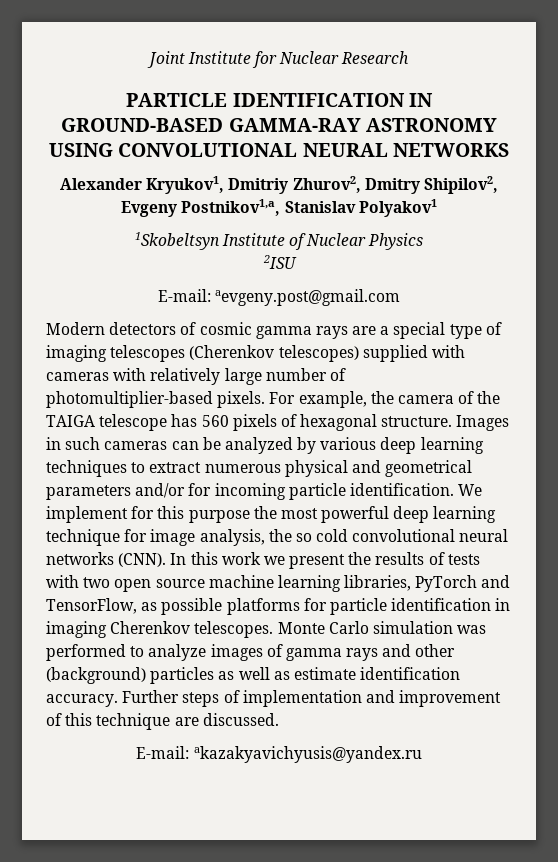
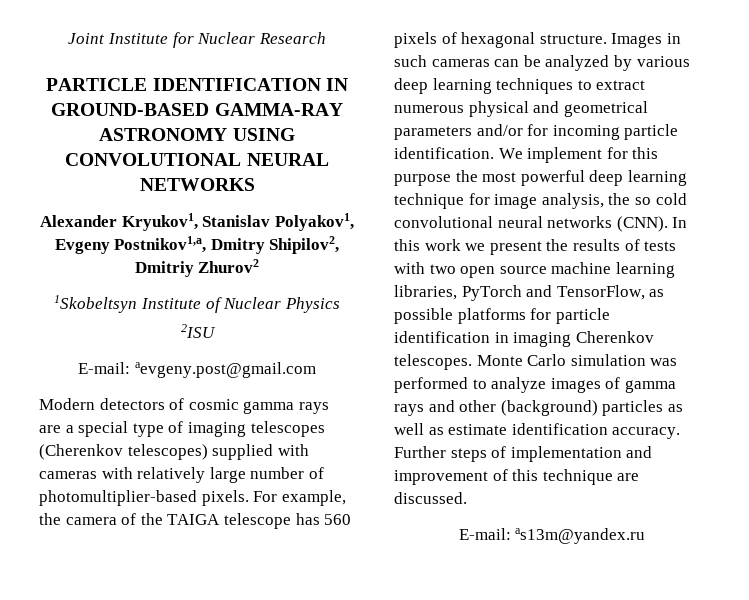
- Alexander Kryukov1, Dmitriy Zhurov2, Dmitry Shipilov2, Evgeny Postnikov1,a, Stanislav Polyakov1
+ Alexander Kryukov1, Stanislav Polyakov1, Evgeny Postnikov1,a, Dmitry Shipilov2, Dmitriy Zhurov2
- E-mail: akazakyavichyusis@yandex.ru
+ E-mail: as13m@yandex.ru

